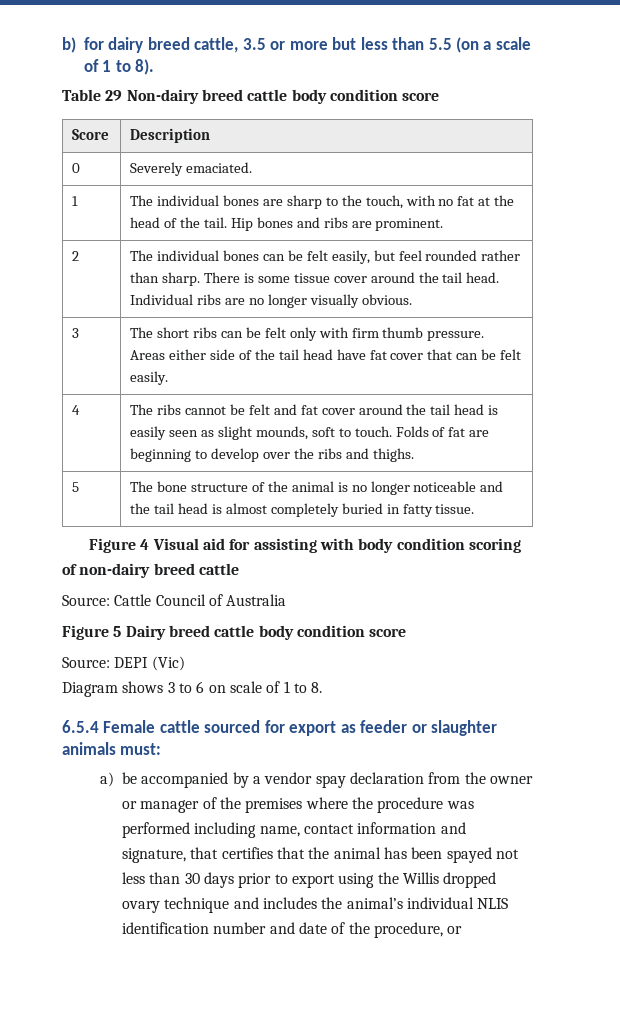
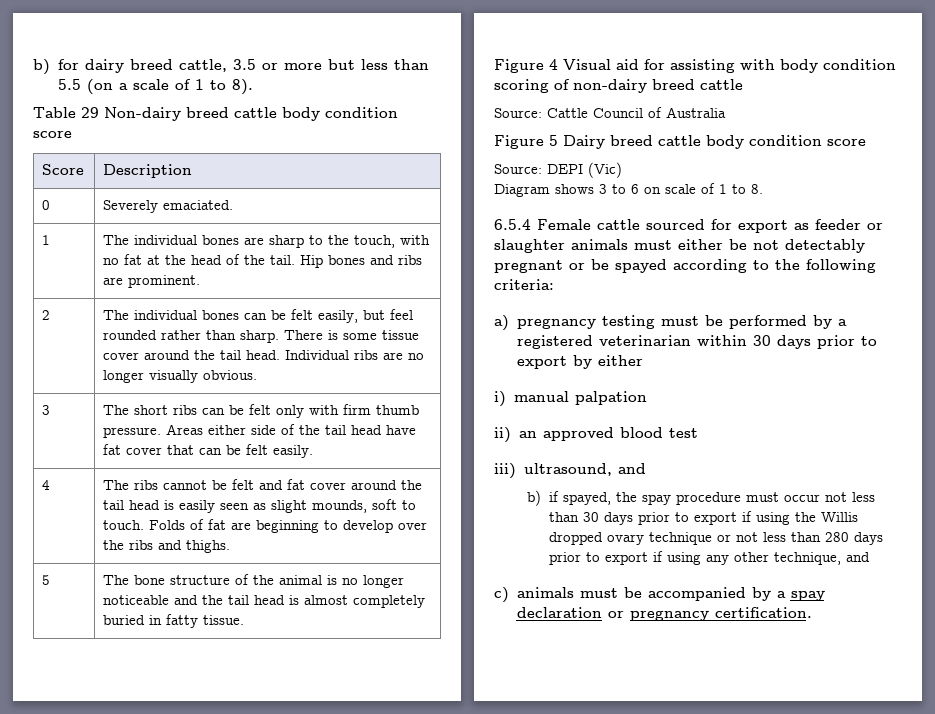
- 6.5.4 Female cattle sourced for export as feeder or slaughter animals must:
- a) be accompanied by a vendor spay declaration from the owner or manager of the premises where the procedure was performed including name, contact information and signature, that certifies that the animal has been spayed not less than 30 days prior to export using the Willis dropped ovary technique and includes the animal’s individual NLIS identification number and date of the procedure, or
+ 6.5.4 Female cattle sourced for export as feeder or slaughter animals must either be not detectably pregnant or be spayed according to the following criteria:
+ a) pregnancy testing must be performed by a registered veterinarian within 30 days prior to export by either
+ i) manual palpation
+ ii) an approved blood test
+ iii) ultrasound, and
+ b) if spayed, the spay procedure must occur not less than 30 days prior to export if using the Willis dropped ovary technique or not less than 280 days prior to export if using any other technique, and
+ c) animals must be accompanied by a spay declaration or pregnancy certification.

